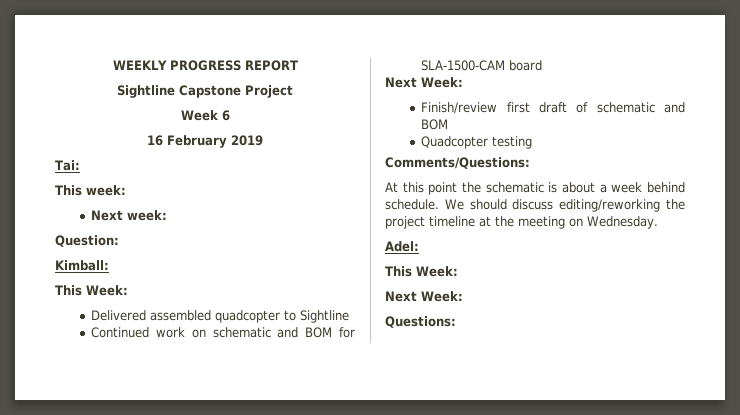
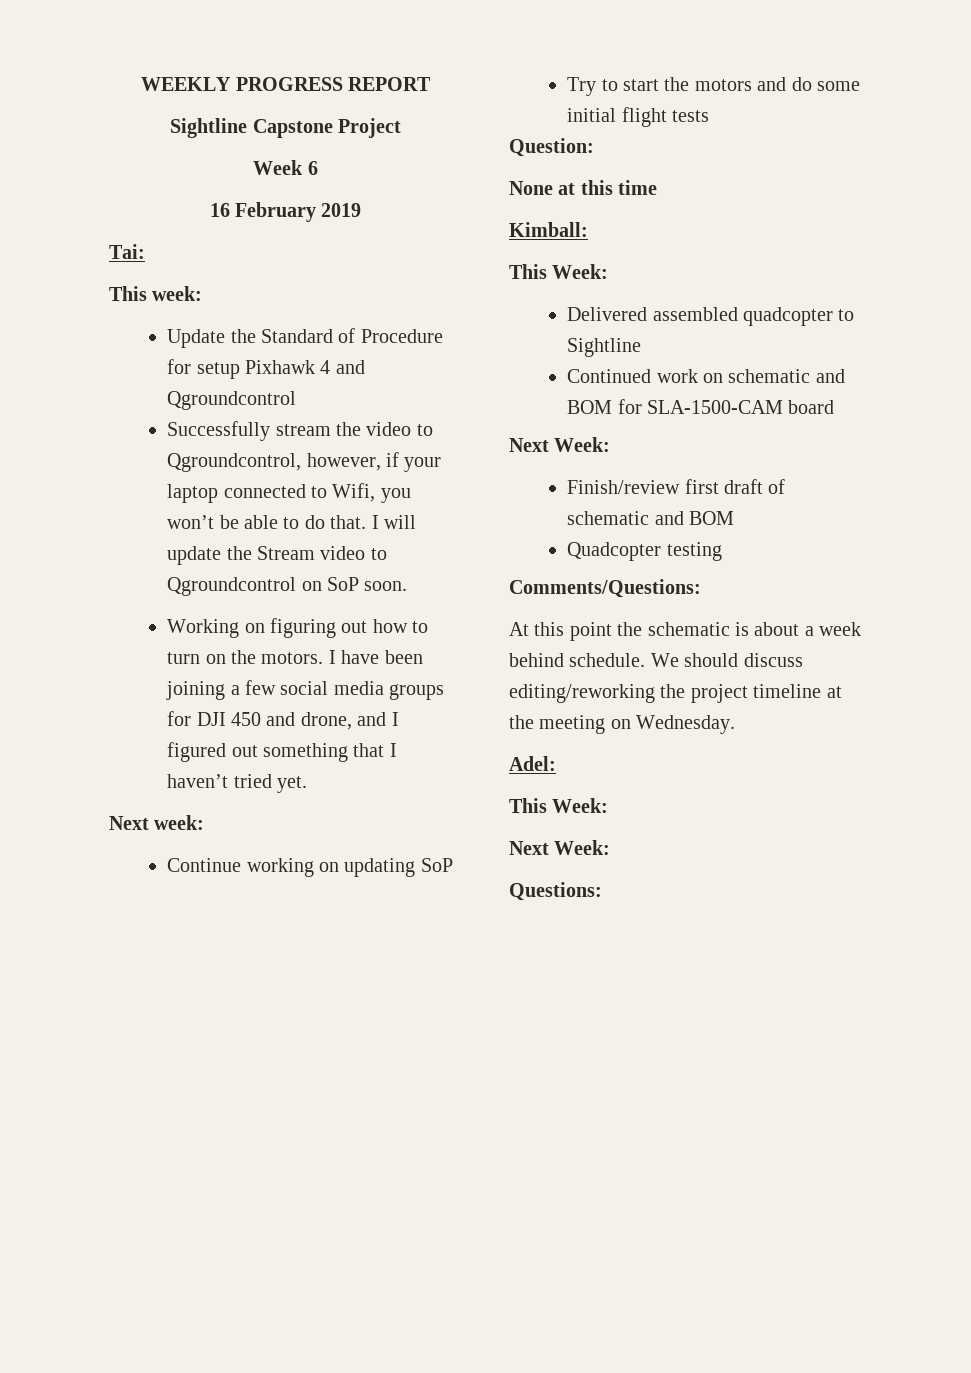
+ Update the Standard of Procedure for setup Pixhawk 4 and Qgroundcontrol
+ Successfully stream the video to Qgroundcontrol, however, if your laptop connected to Wifi, you won’t be able to do that. I will update the Stream video to Qgroundcontrol on SoP soon.
+ Working on figuring out how to turn on the motors. I have been joining a few social media groups for DJI 450 and drone, and I figured out something that I haven’t tried yet.
  Next week:
+ Continue working on updating SoP
+ Try to start the motors and do some initial flight tests
  Question:
+ None at this time

